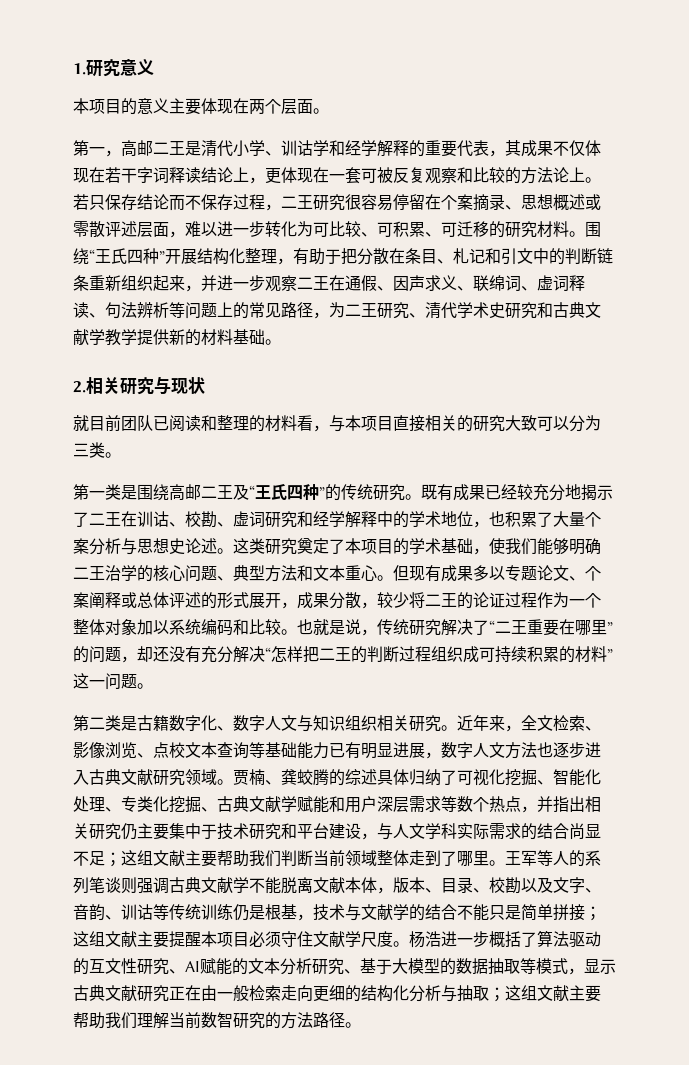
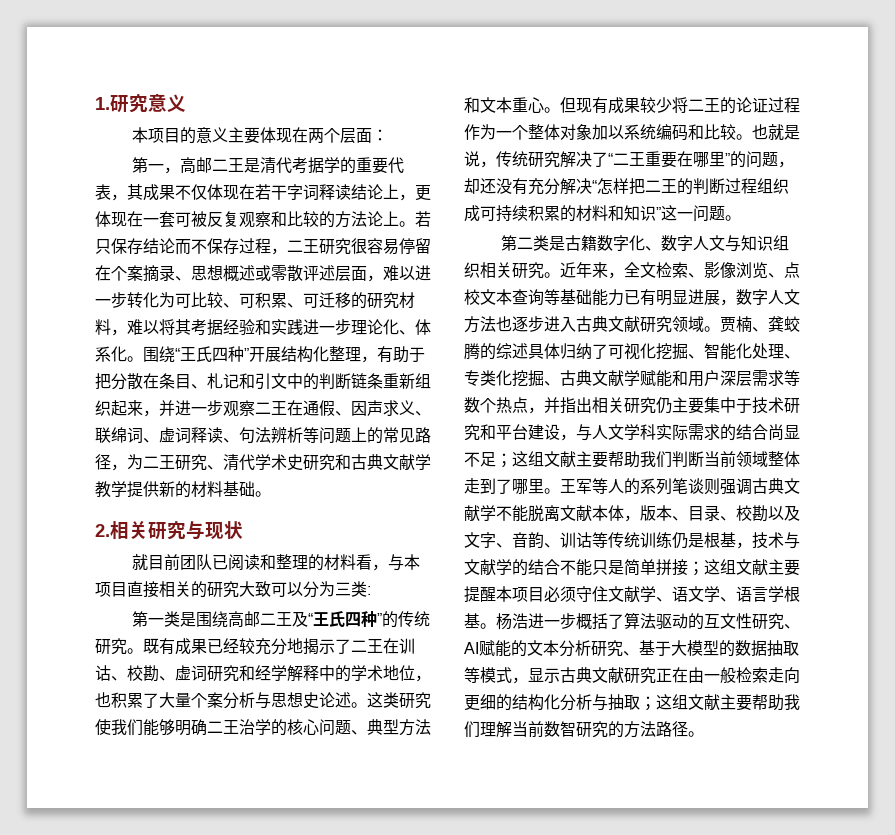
- 本项目的意义主要体现在两个层面。
+ 本项目的意义主要体现在两个层面：
- 第一，高邮二王是清代小学、训诂学和经学解释的重要代表，其成果不仅体现在若干字词释读结论上，更体现在一套可被反复观察和比较的方法论上。
+ 第一，高邮二王是清代考据学的重要代表，其成果不仅体现在若干字词释读结论上，更体现在一套可被反复观察和比较的方法论上。
- 若只保存结论而不保存过程，二王研究很容易停留在个案摘录、思想概述或零散评述层面，难以进一步转化为可比较、可积累、可迁移的研究材料。
+ 若只保存结论而不保存过程，二王研究很容易停留在个案摘录、思想概述或零散评述层面，难以进一步转化为可比较、可积累、可迁移的研究材料，难以将其考据经验和实践进一步理论化、体系化。
- 就目前团队已阅读和整理的材料看，与本项目直接相关的研究大致可以分为三类。
+ 就目前团队已阅读和整理的材料看，与本项目直接相关的研究大致可以分为三类:
- 这类研究奠定了本项目的学术基础，使我们能够明确二王治学的核心问题、典型方法和文本重心。
+ 这类研究使我们能够明确二王治学的核心问题、典型方法和文本重心。
- 但现有成果多以专题论文、个案阐释或总体评述的形式展开，成果分散，较少将二王的论证过程作为一个整体对象加以系统编码和比较。
+ 但现有成果较少将二王的论证过程作为一个整体对象加以系统编码和比较。
- 也就是说，传统研究解决了“二王重要在哪里”的问题，却还没有充分解决“怎样把二王的判断过程组织成可持续积累的材料”这一问题。
+ 也就是说，传统研究解决了“二王重要在哪里”的问题，却还没有充分解决“怎样把二王的判断过程组织成可持续积累的材料和知识”这一问题。
- 王军等人的系列笔谈则强调古典文献学不能脱离文献本体，版本、目录、校勘以及文字、音韵、训诂等传统训练仍是根基，技术与文献学的结合不能只是简单拼接；这组文献主要提醒本项目必须守住文献学尺度。
+ 王军等人的系列笔谈则强调古典文献学不能脱离文献本体，版本、目录、校勘以及文字、音韵、训诂等传统训练仍是根基，技术与文献学的结合不能只是简单拼接；这组文献主要提醒本项目必须守住文献学、语文学、语言学根基。

